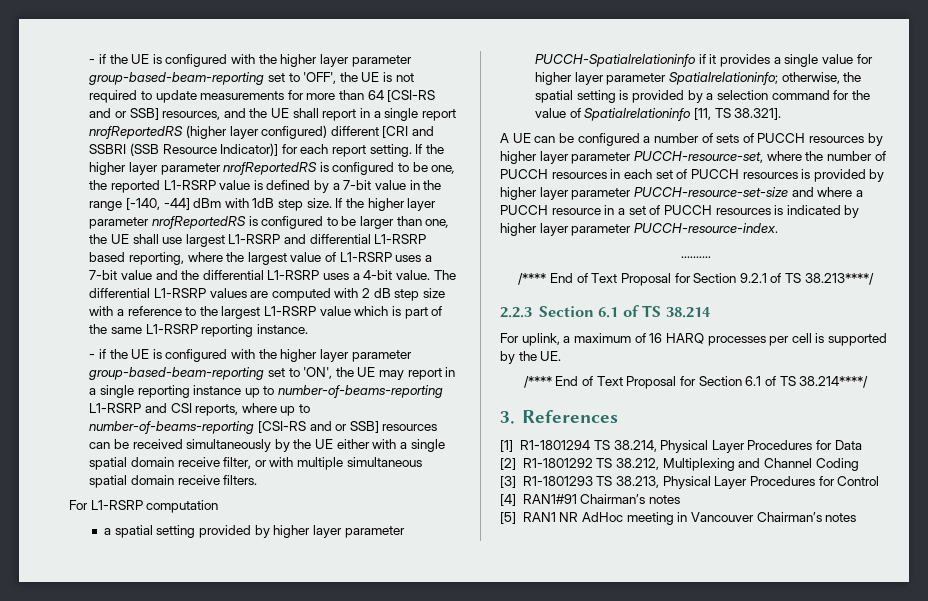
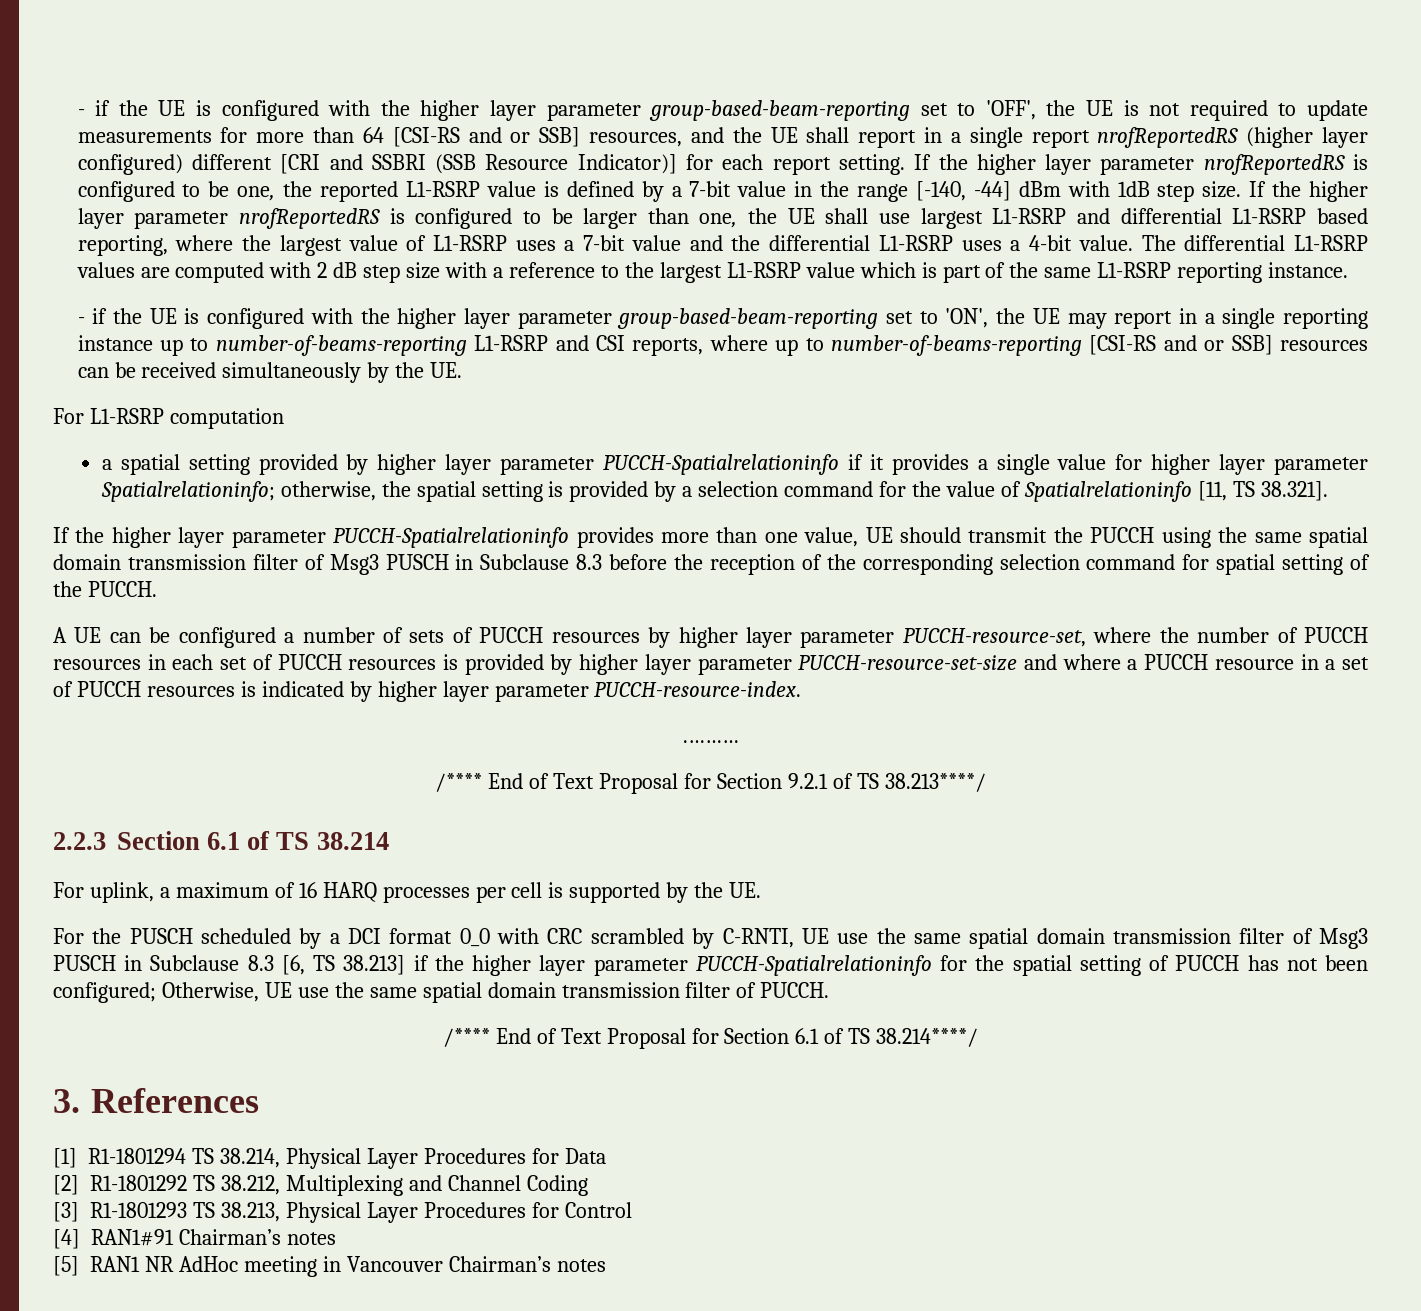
- - if the UE is configured with the higher layer parameter group-based-beam-reporting set to 'ON', the UE may report in a single reporting instance up to number-of-beams-reporting L1-RSRP and CSI reports, where up to number-of-beams-reporting [CSI-RS and or SSB] resources can be received simultaneously by the UE either with a single spatial domain receive filter, or with multiple simultaneous spatial domain receive filters.
+ - if the UE is configured with the higher layer parameter group-based-beam-reporting set to 'ON', the UE may report in a single reporting instance up to number-of-beams-reporting L1-RSRP and CSI reports, where up to number-of-beams-reporting [CSI-RS and or SSB] resources can be received simultaneously by the UE.
+ If the higher layer parameter PUCCH-Spatialrelationinfo provides more than one value, UE should transmit the PUCCH using the same spatial domain transmission filter of Msg3 PUSCH in Subclause 8.3 before the reception of the corresponding selection command for spatial setting of the PUCCH.
+ For the PUSCH scheduled by a DCI format 0_0 with CRC scrambled by C-RNTI, UE use the same spatial domain transmission filter of Msg3 PUSCH in Subclause 8.3 [6, TS 38.213] if the higher layer parameter PUCCH-Spatialrelationinfo for the spatial setting of PUCCH has not been configured; Otherwise, UE use the same spatial domain transmission filter of PUCCH.

